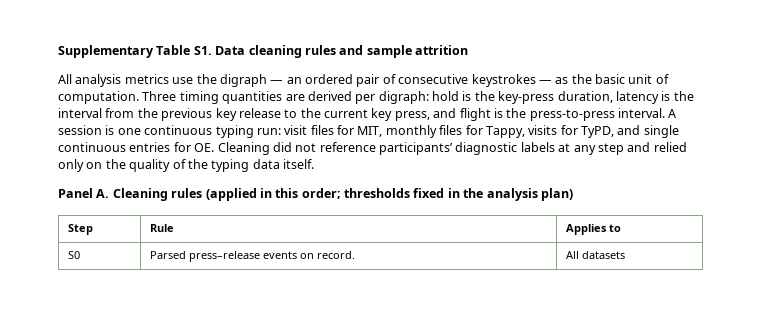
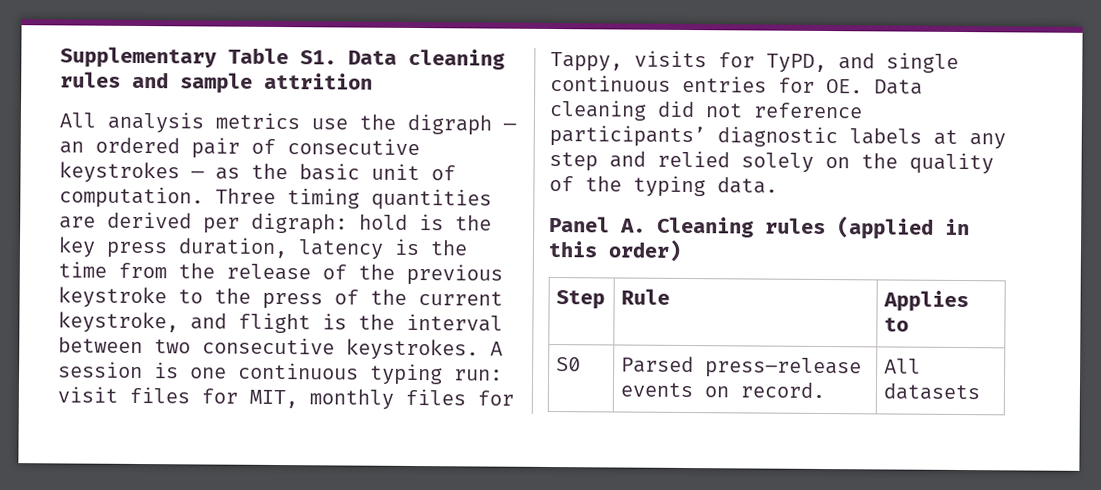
- Three timing quantities are derived per digraph: hold is the key-press duration, latency is the interval from the previous key release to the current key press, and flight is the press-to-press interval.
+ Three timing quantities are derived per digraph: hold is the key press duration, latency is the time from the release of the previous keystroke to the press of the current keystroke, and flight is the interval between two consecutive keystrokes.
- A session is one continuous typing run: visit files for MIT, monthly files for Tappy, visits for TyPD, and single continuous entries for OE. Cleaning did not reference participants’ diagnostic labels at any step and relied only on the quality of the typing data itself.
+ A session is one continuous typing run: visit files for MIT, monthly files for Tappy, visits for TyPD, and single continuous entries for OE. Data cleaning did not reference participants’ diagnostic labels at any step and relied solely on the quality of the typing data.
- Panel A. Cleaning rules (applied in this order; thresholds fixed in the analysis plan)
+ Panel A. Cleaning rules (applied in this order)

